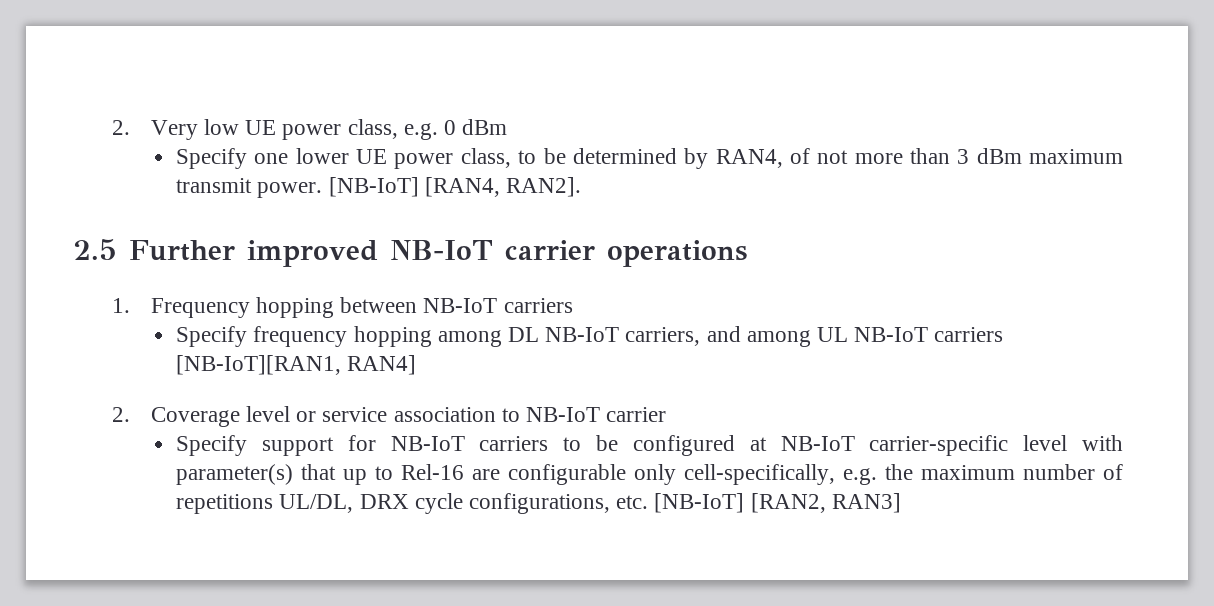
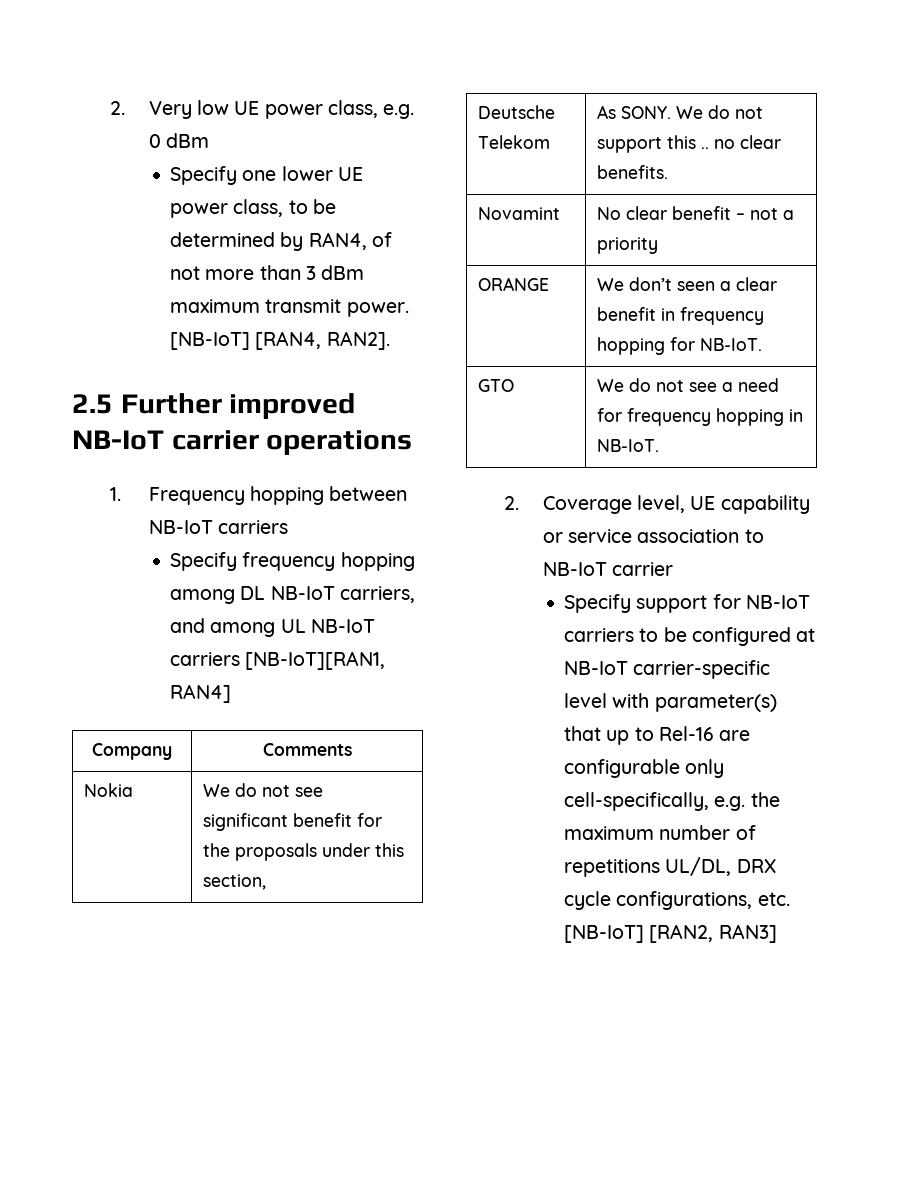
+ Company | Comments
+ Nokia | We do not see significant benefit for the proposals under this section,
+ Deutsche Telekom | As SONY. We do not support this .. no clear benefits.
+ Novamint | No clear benefit – not a priority
+ ORANGE | We don’t seen a clear benefit in frequency hopping for NB-IoT.
+ GTO | We do not see a need for frequency hopping in NB-IoT.
- 2. Coverage level or service association to NB-IoT carrier
+ 2. Coverage level, UE capability or service association to NB-IoT carrier

